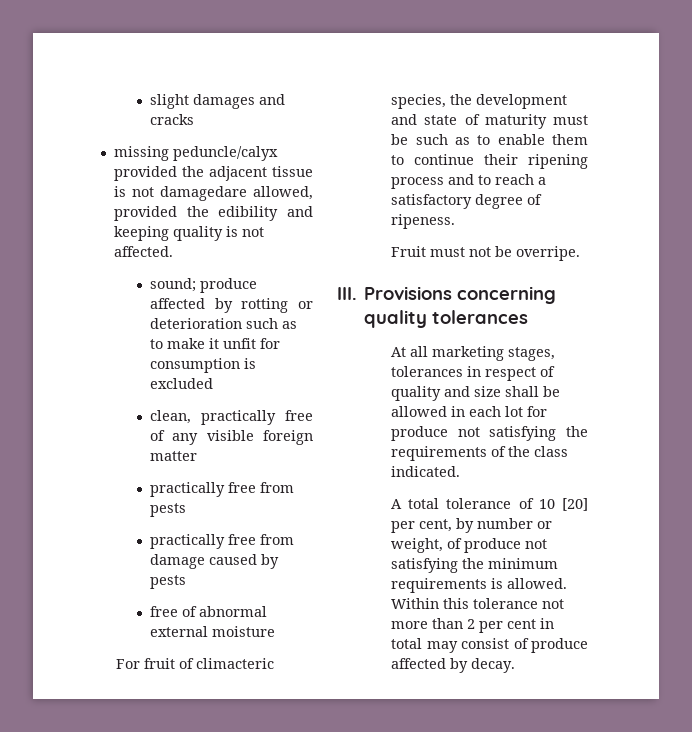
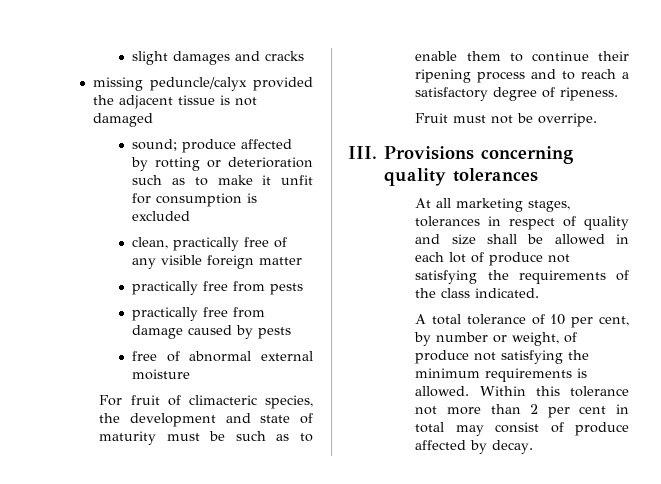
- missing peduncle/calyx provided the adjacent tissue is not damagedare allowed, provided the edibility and keeping quality is not affected.
+ missing peduncle/calyx provided the adjacent tissue is not damaged
- At all marketing stages, tolerances in respect of quality and size shall be allowed in each lot for produce not satisfying the requirements of the class indicated.
+ At all marketing stages, tolerances in respect of quality and size shall be allowed in each lot of produce not satisfying the requirements of the class indicated.
- A total tolerance of 10 [20] per cent, by number or weight, of produce not satisfying the minimum requirements is allowed.
+ A total tolerance of 10 per cent, by number or weight, of produce not satisfying the minimum requirements is allowed.

